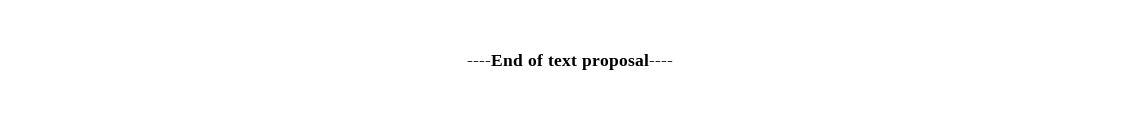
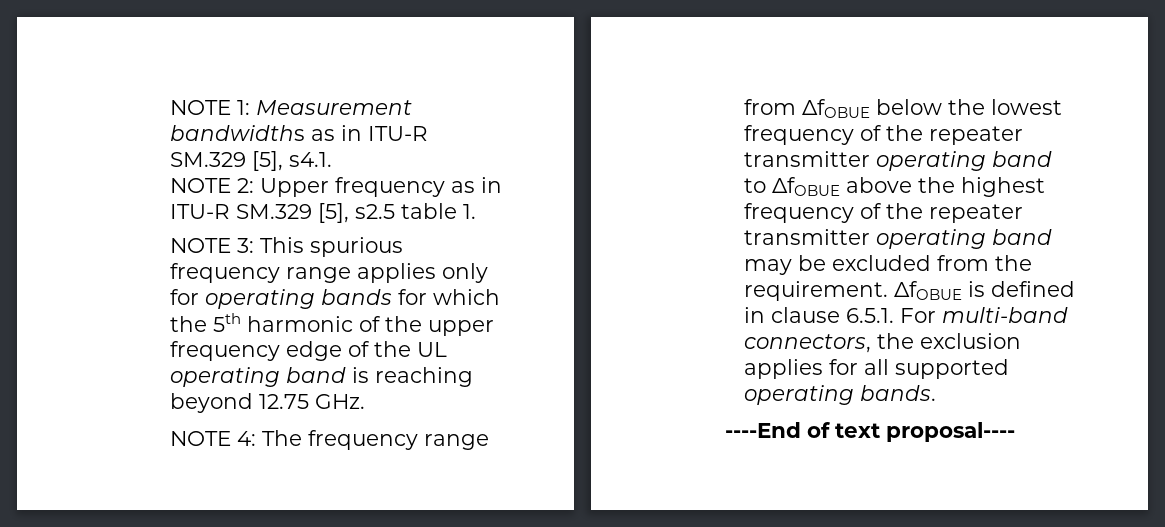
+ NOTE 1: Measurement bandwidths as in ITU-R SM.329 [5], s4.1.
+ NOTE 2: Upper frequency as in ITU-R SM.329 [5], s2.5 table 1.
+ NOTE 3: This spurious frequency range applies only for operating bands for which the 5th harmonic of the upper frequency edge of the UL operating band is reaching beyond 12.75 GHz.
+ NOTE 4: The frequency range from ΔfOBUE below the lowest frequency of the repeater transmitter operating band to ΔfOBUE above the highest frequency of the repeater transmitter operating band may be excluded from the requirement. ΔfOBUE is defined in clause 6.5.1. For multi-band connectors, the exclusion applies for all supported operating bands.

